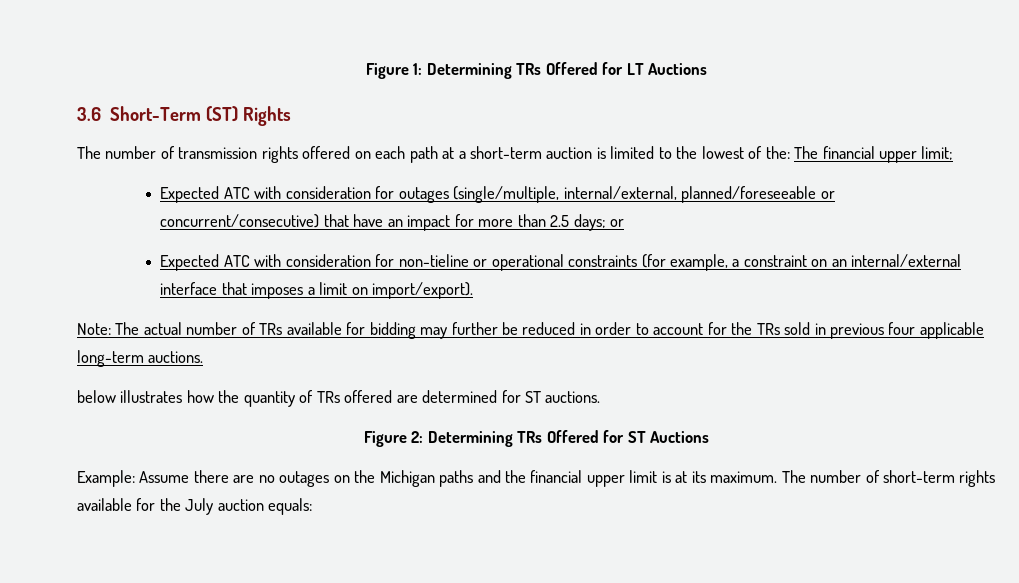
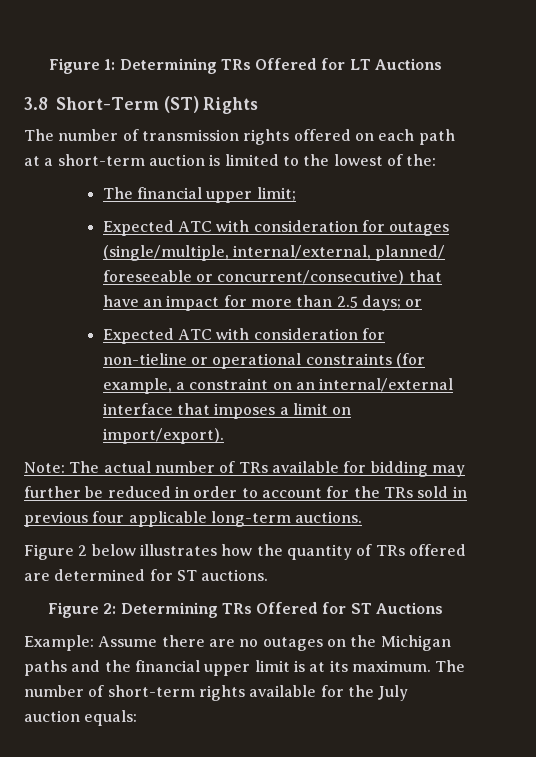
- 3.6 Short-Term (ST) Rights
+ 3.8 Short-Term (ST) Rights
- The number of transmission rights offered on each path at a short-term auction is limited to the lowest of the: The financial upper limit;
+ The number of transmission rights offered on each path at a short-term auction is limited to the lowest of the:
+ The financial upper limit;
- Expected ATC with consideration for outages (single/multiple, internal/external, planned/foreseeable or concurrent/consecutive) that have an impact for more than 2.5 days; or
+ Expected ATC with consideration for outages (single/multiple, internal/external, planned/ foreseeable or concurrent/consecutive) that have an impact for more than 2.5 days; or
- below illustrates how the quantity of TRs offered are determined for ST auctions.
+ Figure 2 below illustrates how the quantity of TRs offered are determined for ST auctions.

